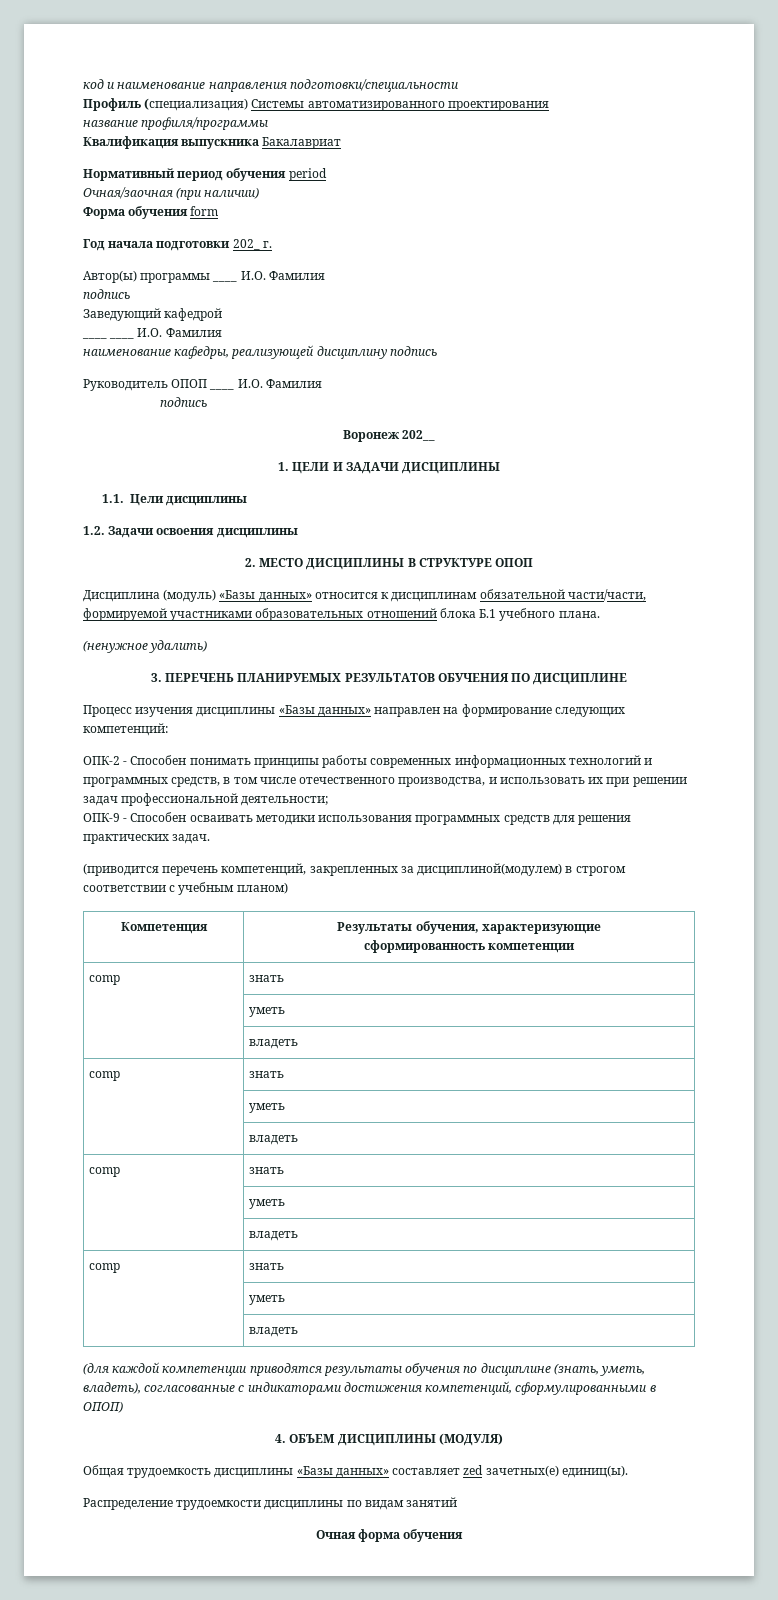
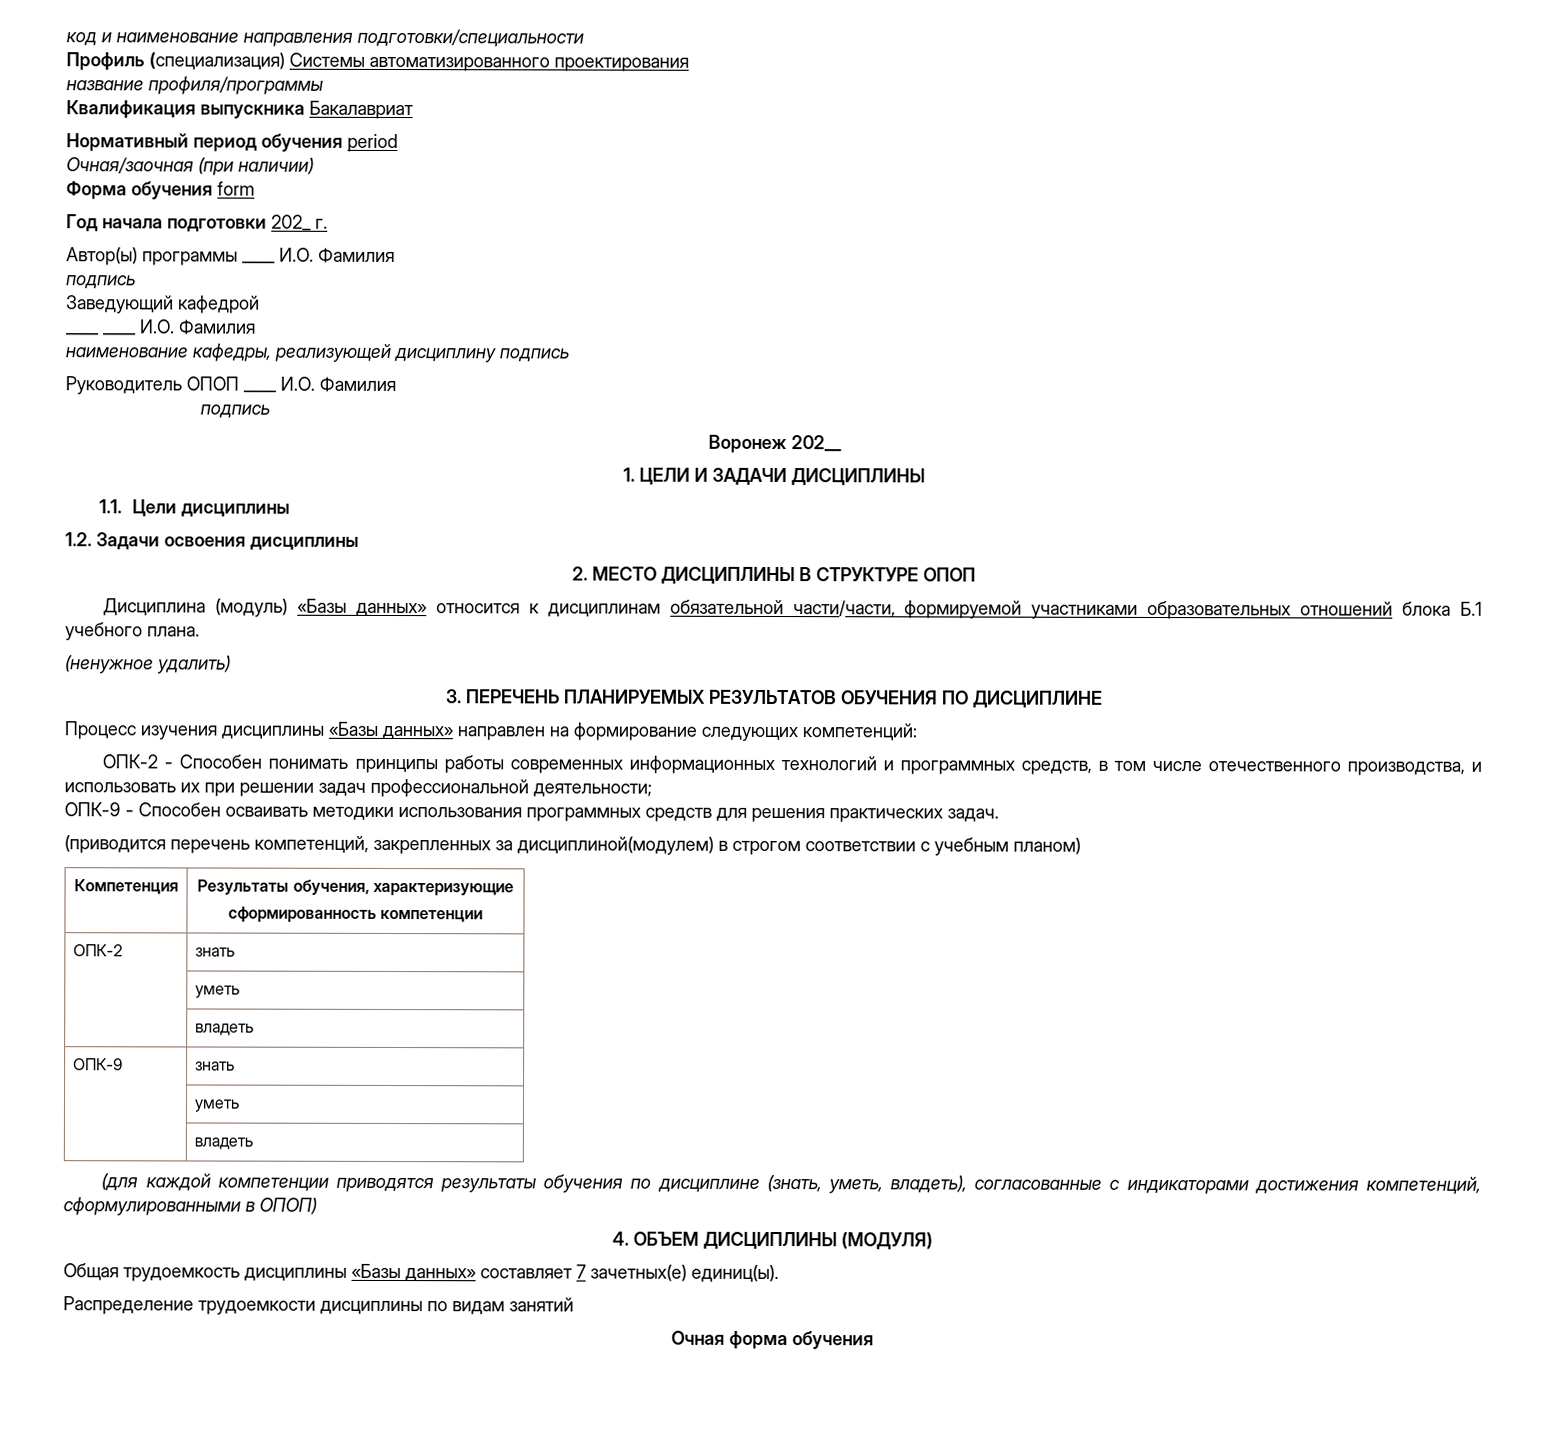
  Компетенция | Результаты обучения, характеризующие
  сформированность компетенции
- comp | знать
+ ОПК-2 | знать
  | уметь
  | владеть
- comp | знать
- | уметь
- | владеть
- comp | знать
- | уметь
- | владеть
- comp | знать
+ ОПК-9 | знать
- Общая трудоемкость дисциплины «Базы данных» составляет zed зачетных(е) единиц(ы).
+ Общая трудоемкость дисциплины «Базы данных» составляет 7 зачетных(е) единиц(ы).

